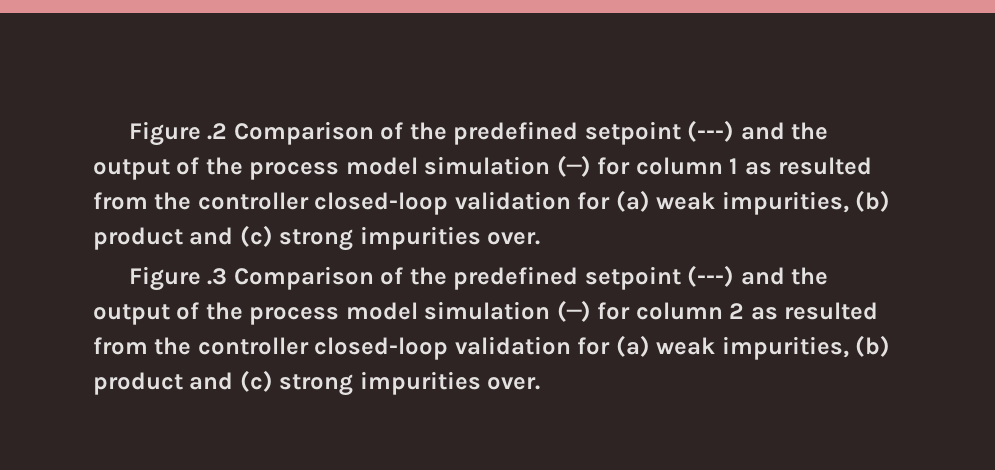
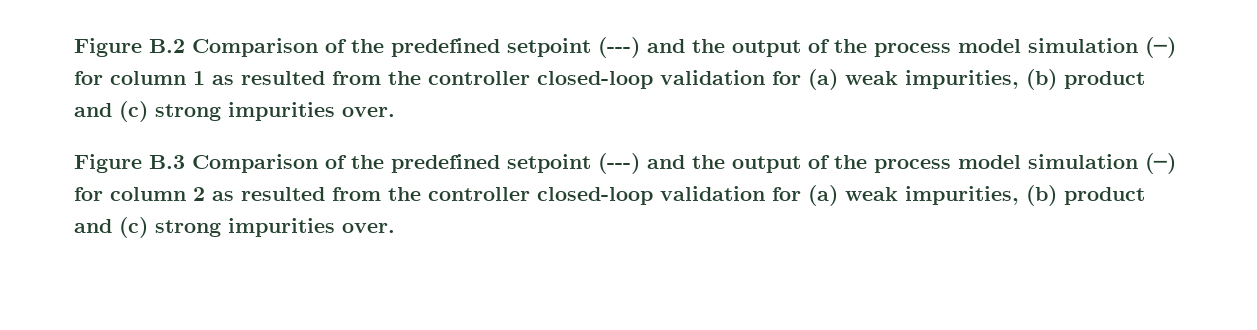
- Figure .2 Comparison of the predefined setpoint (---) and the output of the process model simulation (─) for column 1 as resulted from the controller closed-loop validation for (a) weak impurities, (b) product and (c) strong impurities over.
+ Figure B.2 Comparison of the predefined setpoint (---) and the output of the process model simulation (─) for column 1 as resulted from the controller closed-loop validation for (a) weak impurities, (b) product and (c) strong impurities over.
- Figure .3 Comparison of the predefined setpoint (---) and the output of the process model simulation (─) for column 2 as resulted from the controller closed-loop validation for (a) weak impurities, (b) product and (c) strong impurities over.
+ Figure B.3 Comparison of the predefined setpoint (---) and the output of the process model simulation (─) for column 2 as resulted from the controller closed-loop validation for (a) weak impurities, (b) product and (c) strong impurities over.

